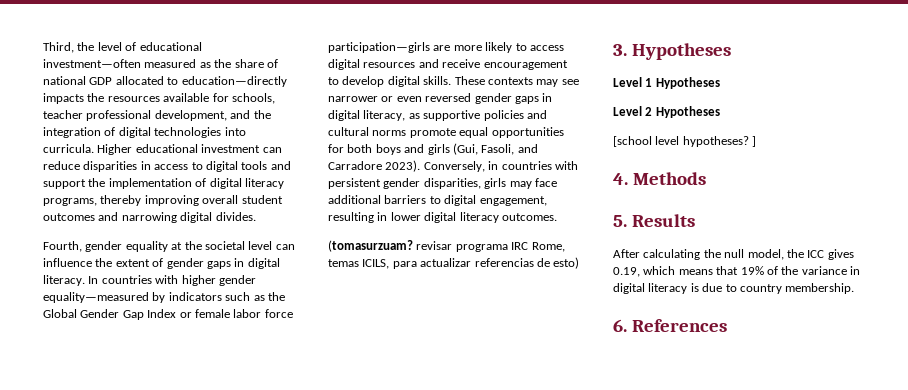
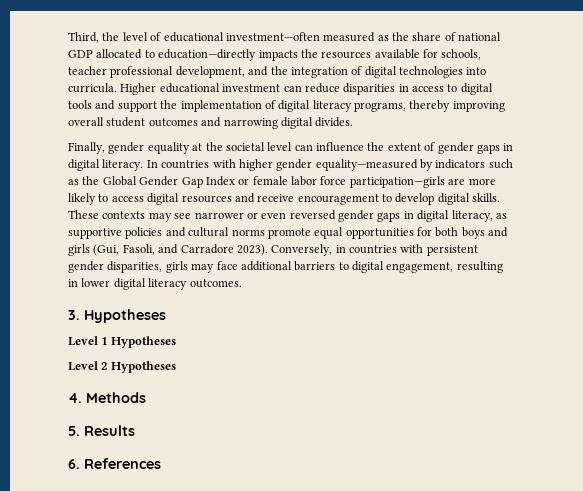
- Fourth, gender equality at the societal level can influence the extent of gender gaps in digital literacy.
+ Finally, gender equality at the societal level can influence the extent of gender gaps in digital literacy.
- (tomasurzuam? revisar programa IRC Rome, temas ICILS, para actualizar referencias de esto)
- [school level hypotheses? ]
- After calculating the null model, the ICC gives 0.19, which means that 19% of the variance in digital literacy is due to country membership.

